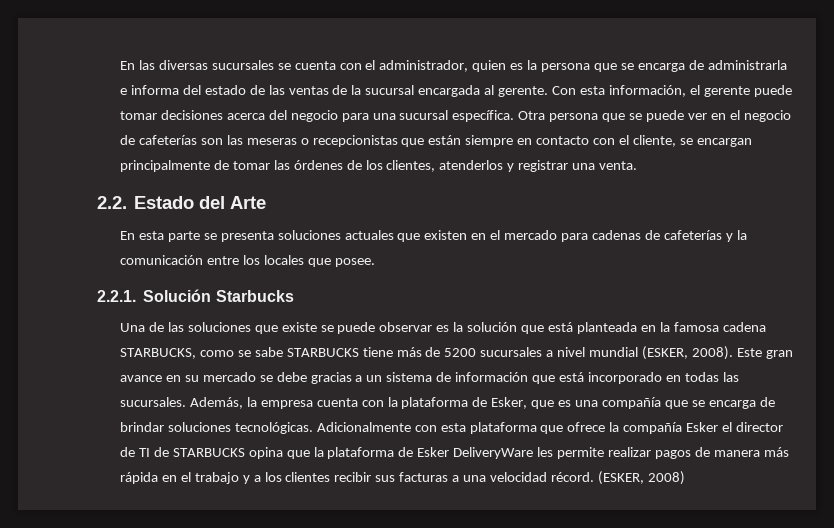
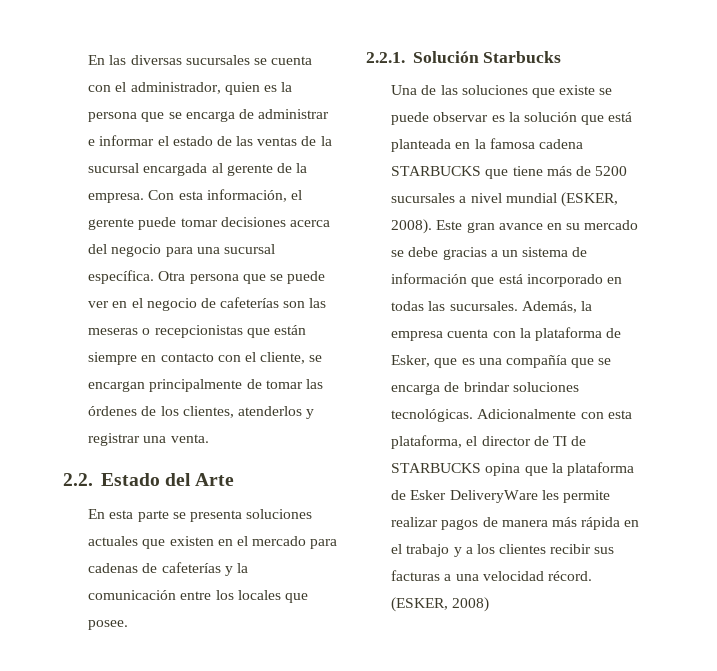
- En las diversas sucursales se cuenta con el administrador, quien es la persona que se encarga de administrarla e informa del estado de las ventas de la sucursal encargada al gerente.
+ En las diversas sucursales se cuenta con el administrador, quien es la persona que se encarga de administrar e informar el estado de las ventas de la sucursal encargada al gerente de la empresa.
- Una de las soluciones que existe se puede observar es la solución que está planteada en la famosa cadena STARBUCKS, como se sabe STARBUCKS tiene más de 5200 sucursales a nivel mundial (ESKER, 2008).
+ Una de las soluciones que existe se puede observar es la solución que está planteada en la famosa cadena STARBUCKS que tiene más de 5200 sucursales a nivel mundial (ESKER, 2008).
- Adicionalmente con esta plataforma que ofrece la compañía Esker el director de TI de STARBUCKS opina que la plataforma de Esker DeliveryWare les permite realizar pagos de manera más rápida en el trabajo y a los clientes recibir sus facturas a una velocidad récord.
+ Adicionalmente con esta plataforma, el director de TI de STARBUCKS opina que la plataforma de Esker DeliveryWare les permite realizar pagos de manera más rápida en el trabajo y a los clientes recibir sus facturas a una velocidad récord.

